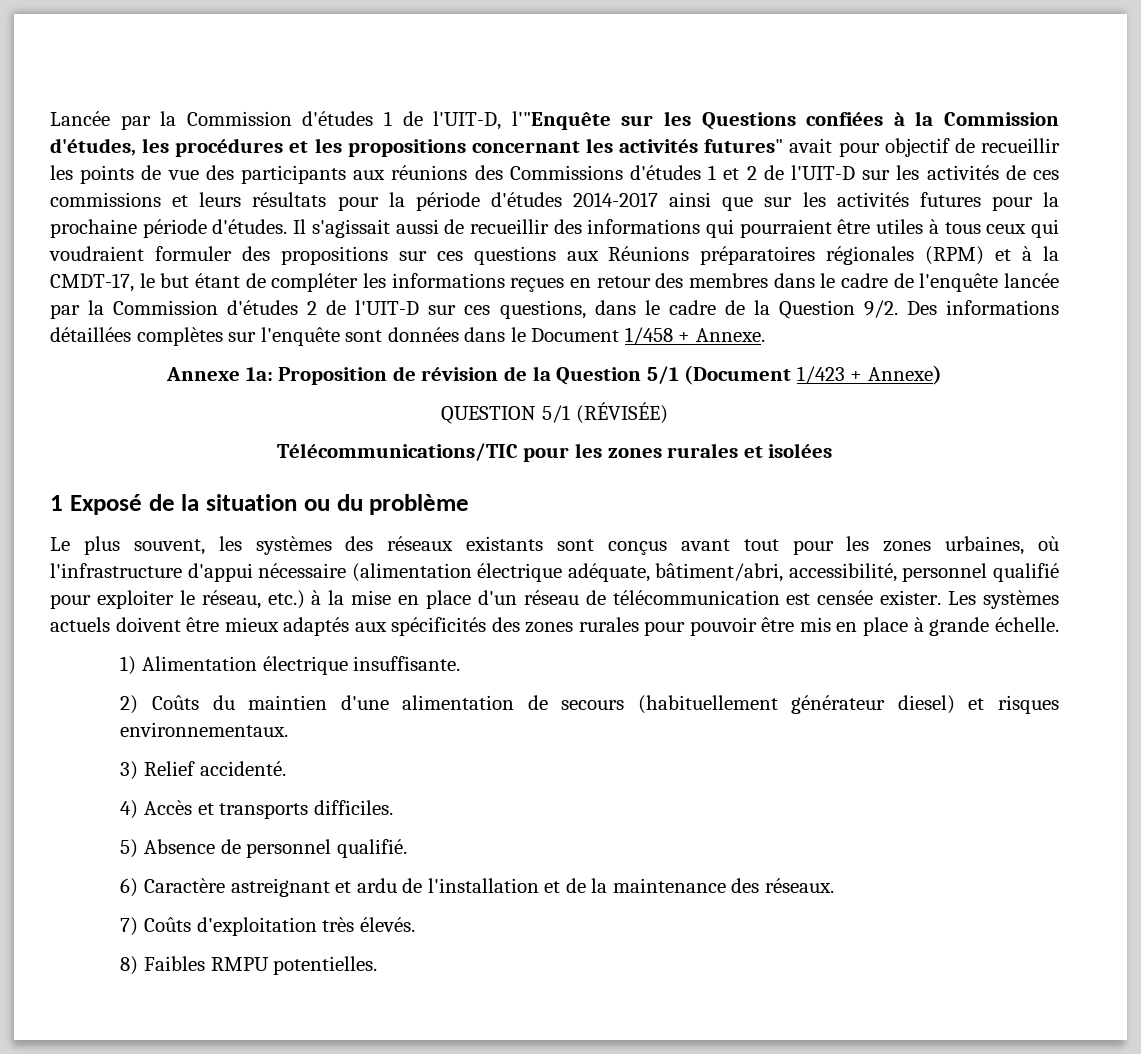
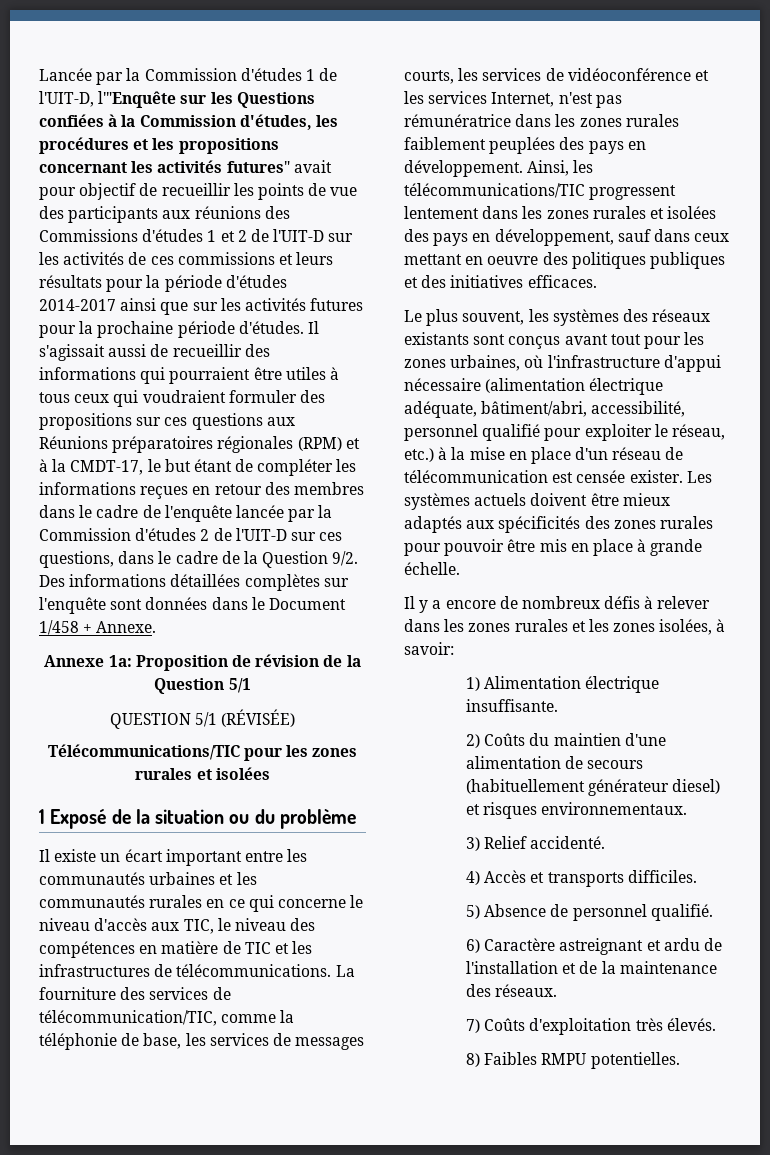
- Annexe 1a: Proposition de révision de la Question 5/1 (Document 1/423 + Annexe)
+ Annexe 1a: Proposition de révision de la Question 5/1
+ Il existe un écart important entre les communautés urbaines et les communautés rurales en ce qui concerne le niveau d'accès aux TIC, le niveau des compétences en matière de TIC et les infrastructures de télécommunications. La fourniture des services de télécommunication/TIC, comme la téléphonie de base, les services de messages courts, les services de vidéoconférence et les services Internet, n'est pas rémunératrice dans les zones rurales faiblement peuplées des pays en développement. Ainsi, les télécommunications/TIC progressent lentement dans les zones rurales et isolées des pays en développement, sauf dans ceux mettant en oeuvre des politiques publiques et des initiatives efficaces.
+ Il y a encore de nombreux défis à relever dans les zones rurales et les zones isolées, à savoir:

